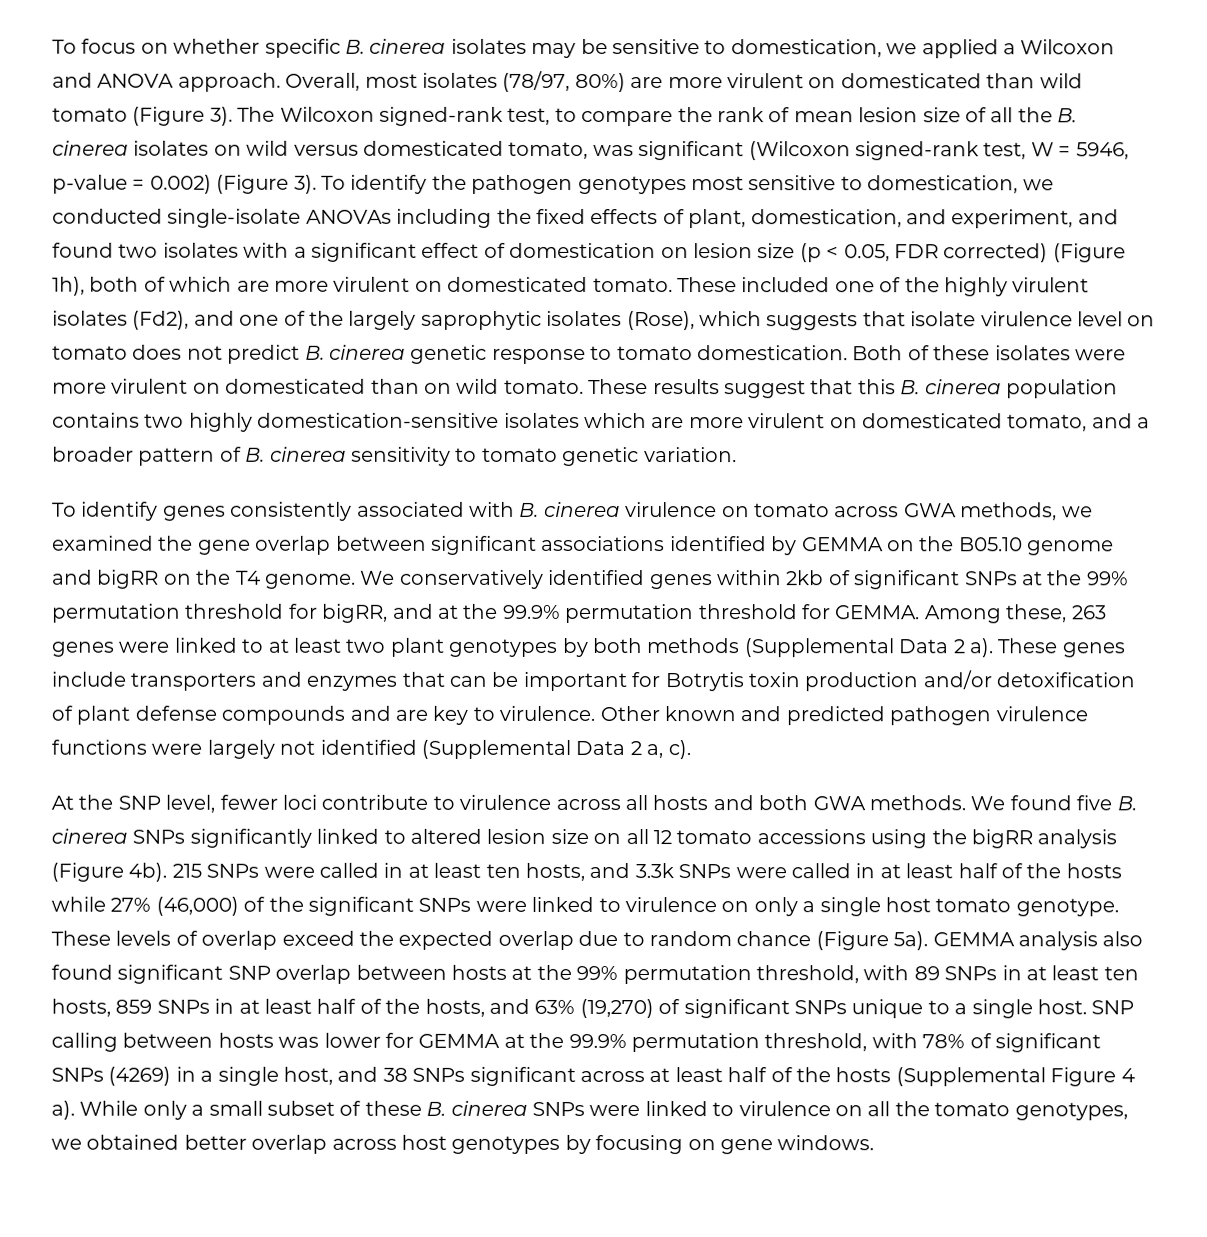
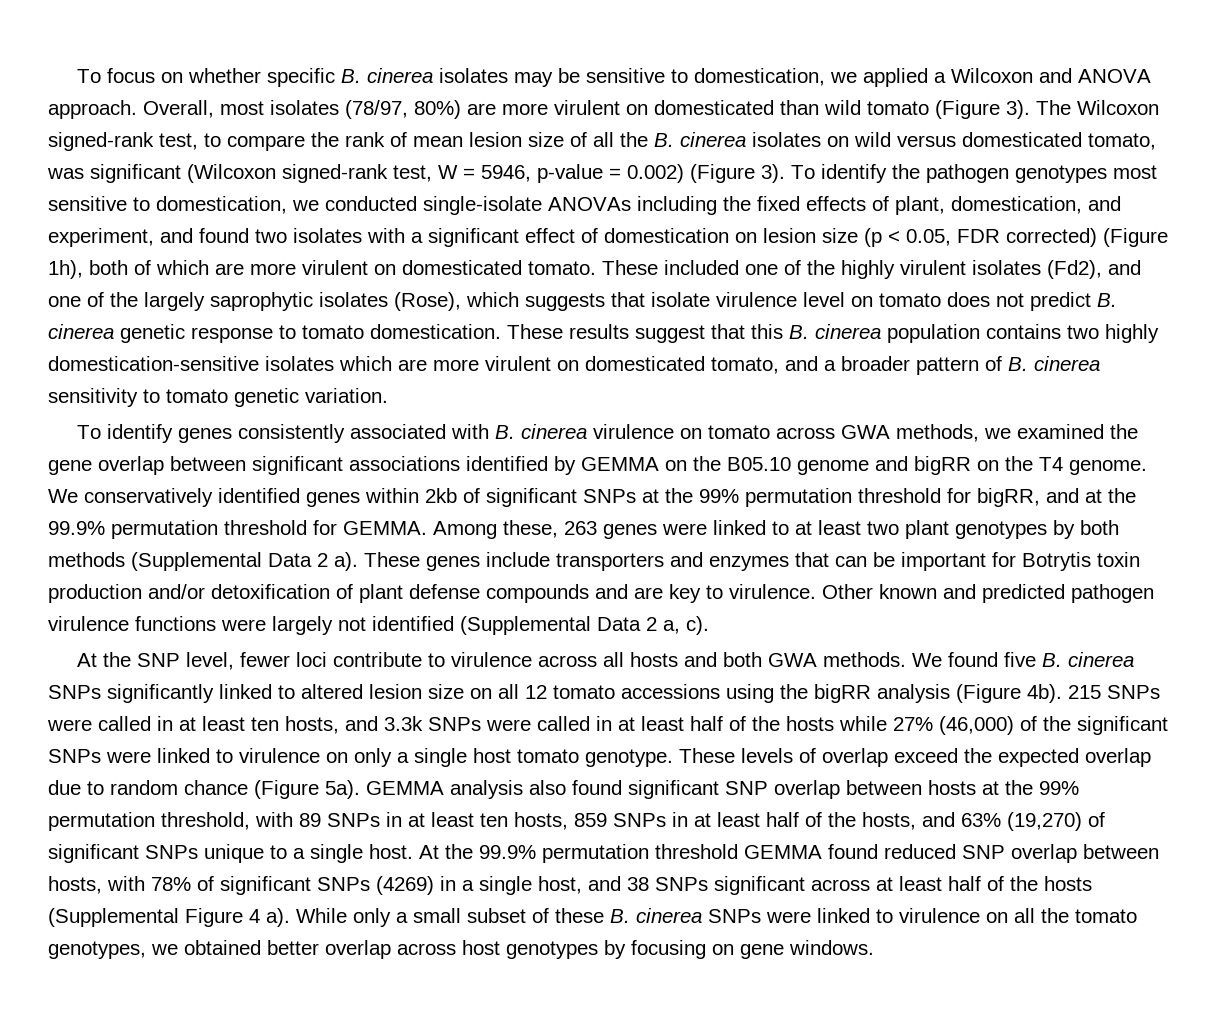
- Both of these isolates were more virulent on domesticated than on wild tomato.
- SNP calling between hosts was lower for GEMMA at the 99.9% permutation threshold, with 78% of significant SNPs (4269) in a single host, and 38 SNPs significant across at least half of the hosts (Supplemental Figure 4 a).
+ At the 99.9% permutation threshold GEMMA found reduced SNP overlap between hosts, with 78% of significant SNPs (4269) in a single host, and 38 SNPs significant across at least half of the hosts (Supplemental Figure 4 a).

